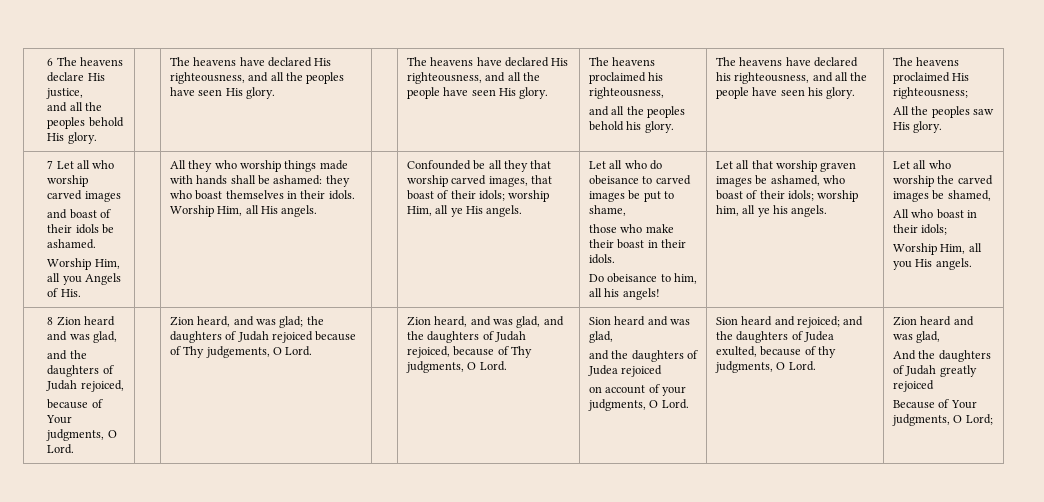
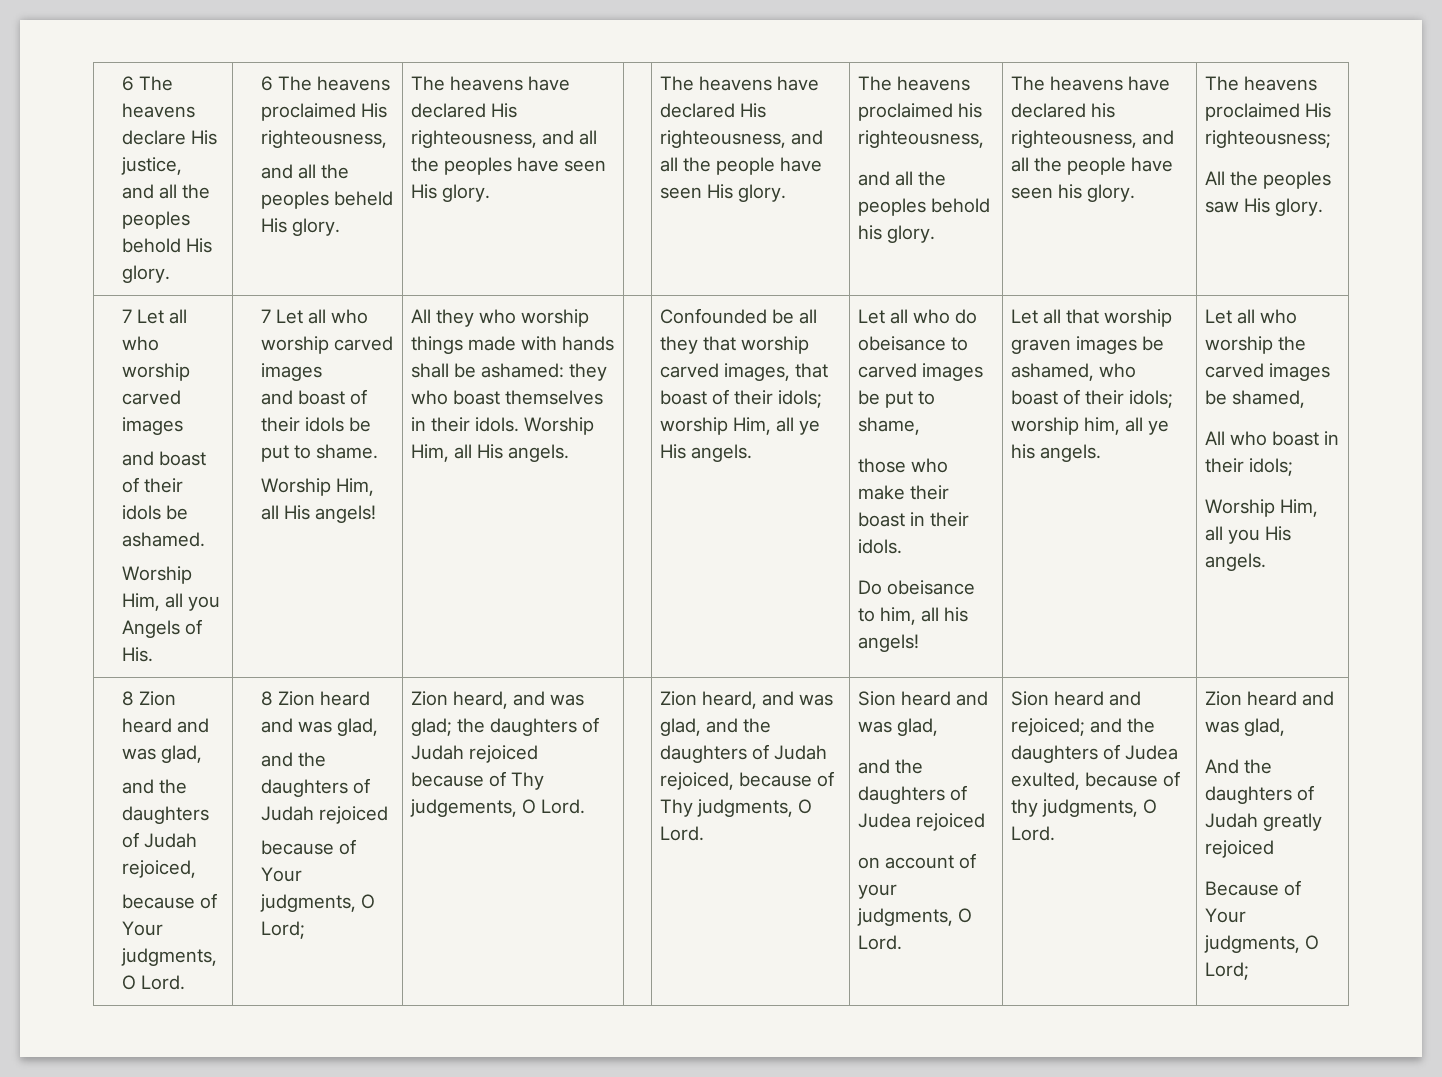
+ 6 The heavens proclaimed His righteousness,
+ and all the peoples beheld His glory.
- Worship Him, all you Angels of His.
+ Worship Him, all you Angels of His. | 7 Let all who worship carved images
+ and boast of their idols be put to shame.
+ Worship Him, all His angels!
- because of Your judgments, O Lord.
+ because of Your judgments, O Lord. | 8 Zion heard and was glad,
+ and the daughters of Judah rejoiced
+ because of Your judgments, O Lord;

